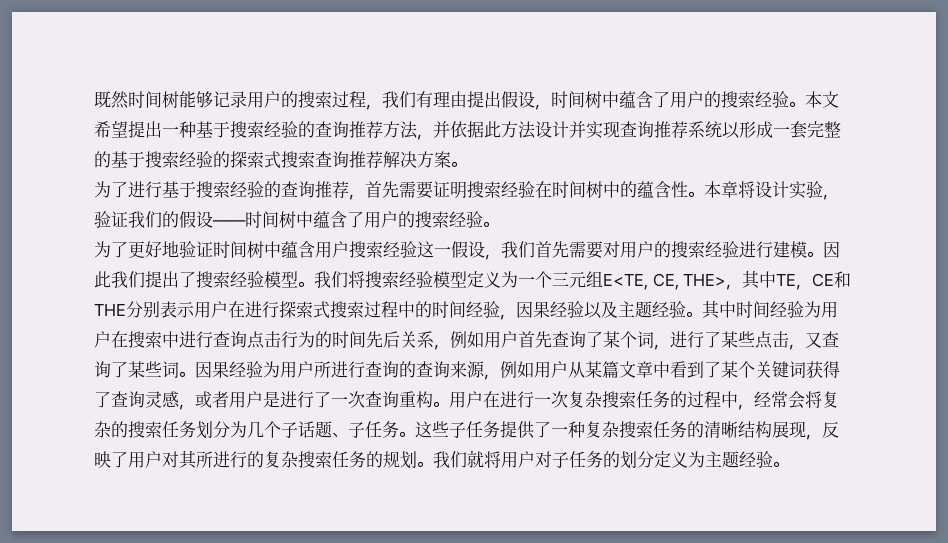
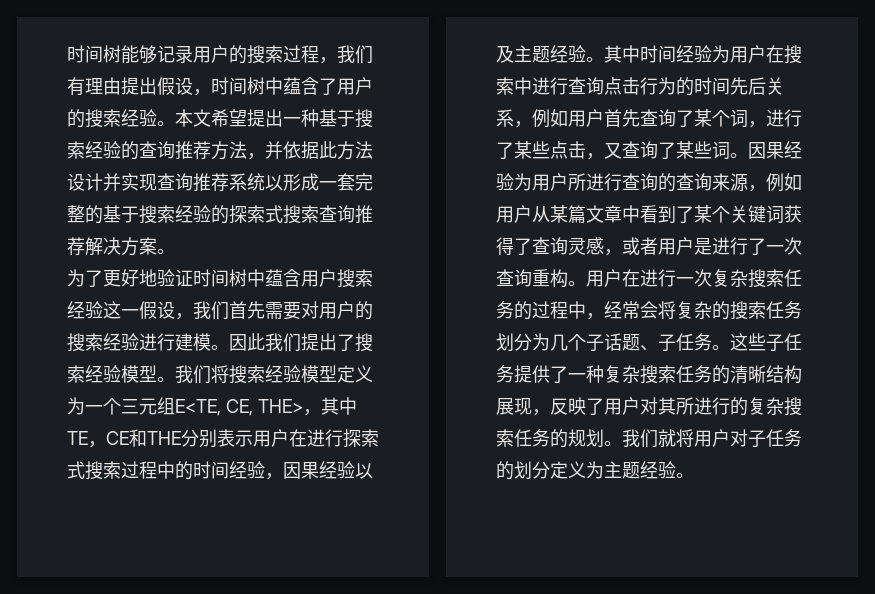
- 既然时间树能够记录用户的搜索过程，我们有理由提出假设，时间树中蕴含了用户的搜索经验。
+ 时间树能够记录用户的搜索过程，我们有理由提出假设，时间树中蕴含了用户的搜索经验。
- 为了进行基于搜索经验的查询推荐，首先需要证明搜索经验在时间树中的蕴含性。本章将设计实验，验证我们的假设——时间树中蕴含了用户的搜索经验。

